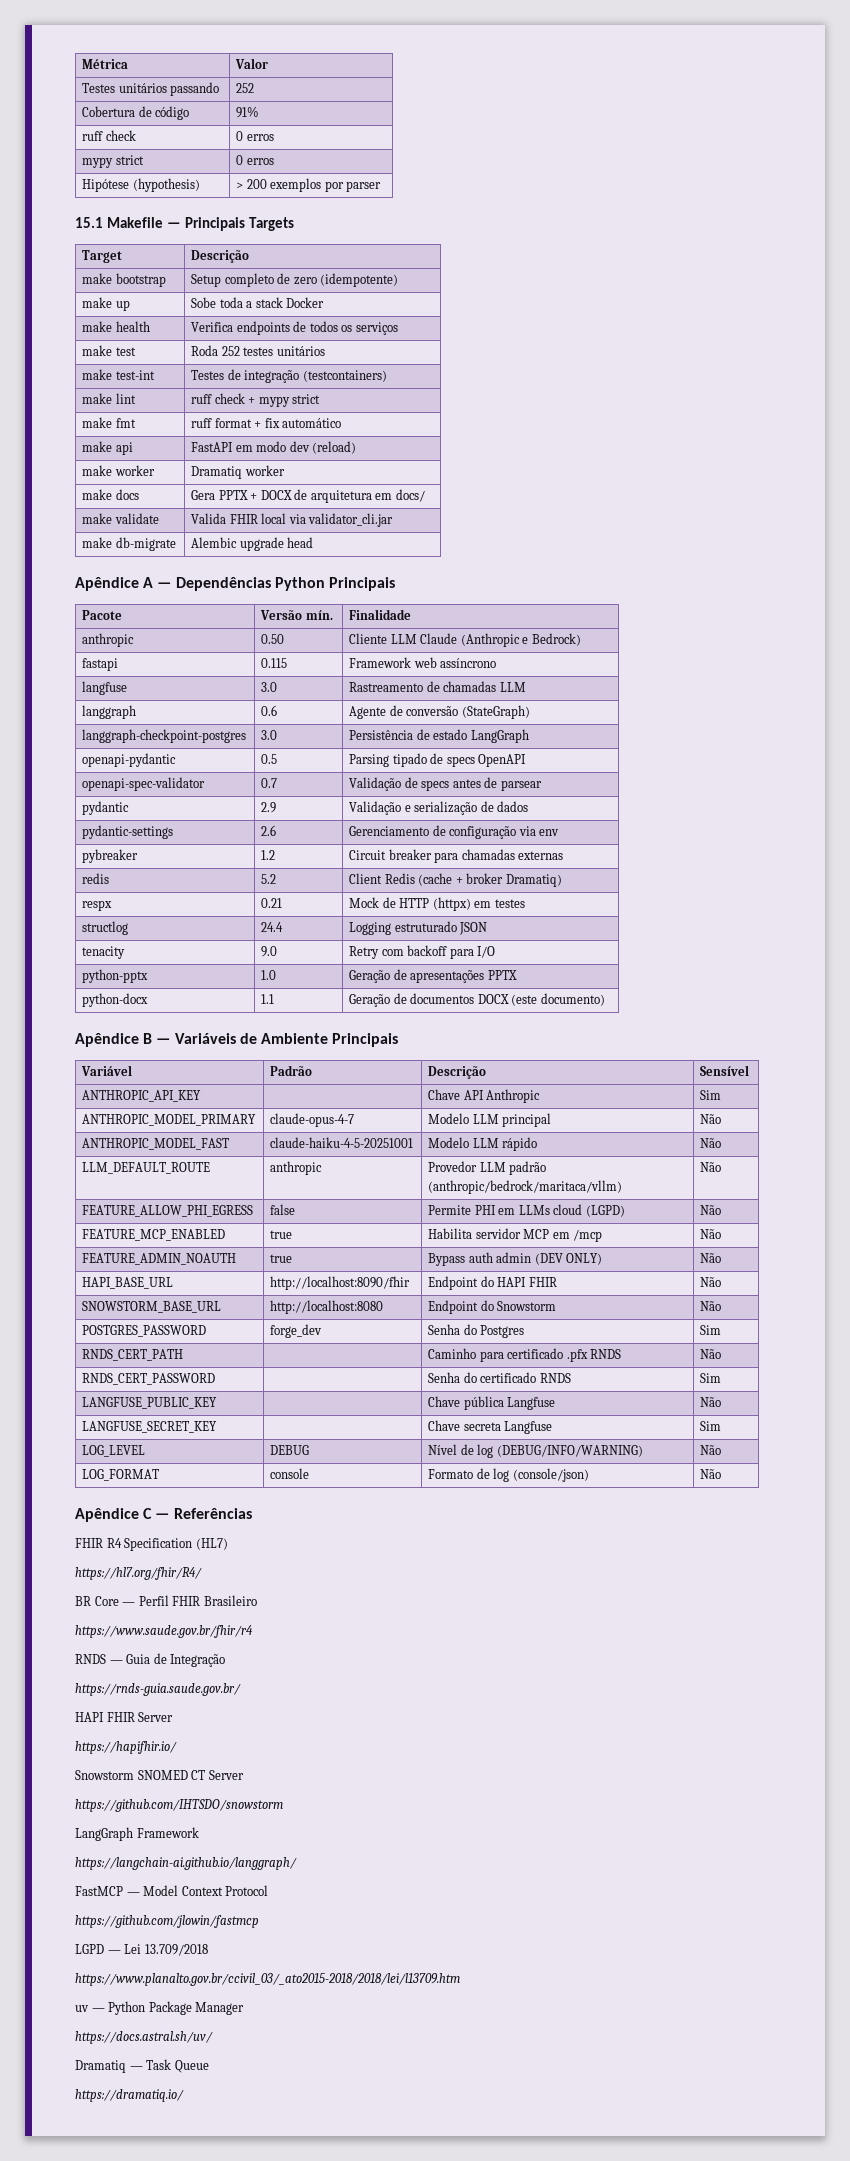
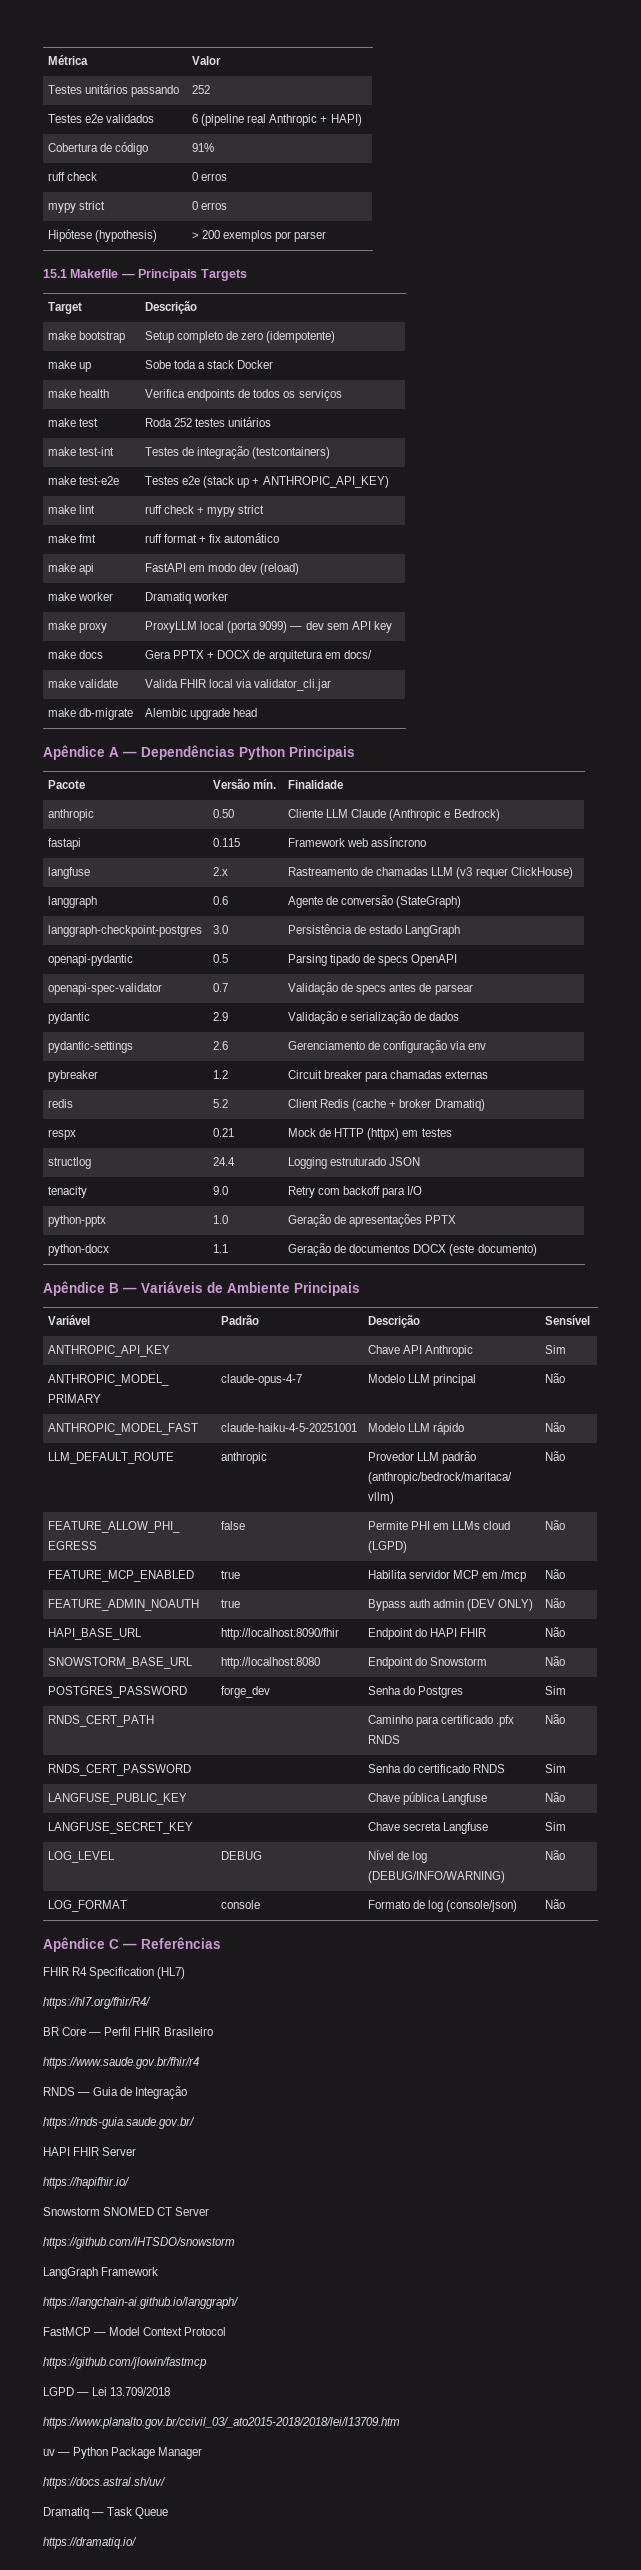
+ Testes e2e validados | 6 (pipeline real Anthropic + HAPI)
+ make test-e2e | Testes e2e (stack up + ANTHROPIC_API_KEY)
+ make proxy | ProxyLLM local (porta 9099) — dev sem API key
- langfuse | 3.0 | Rastreamento de chamadas LLM
+ langfuse | 2.x | Rastreamento de chamadas LLM (v3 requer ClickHouse)

